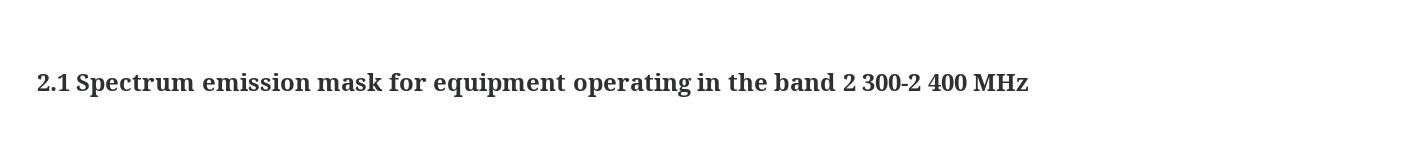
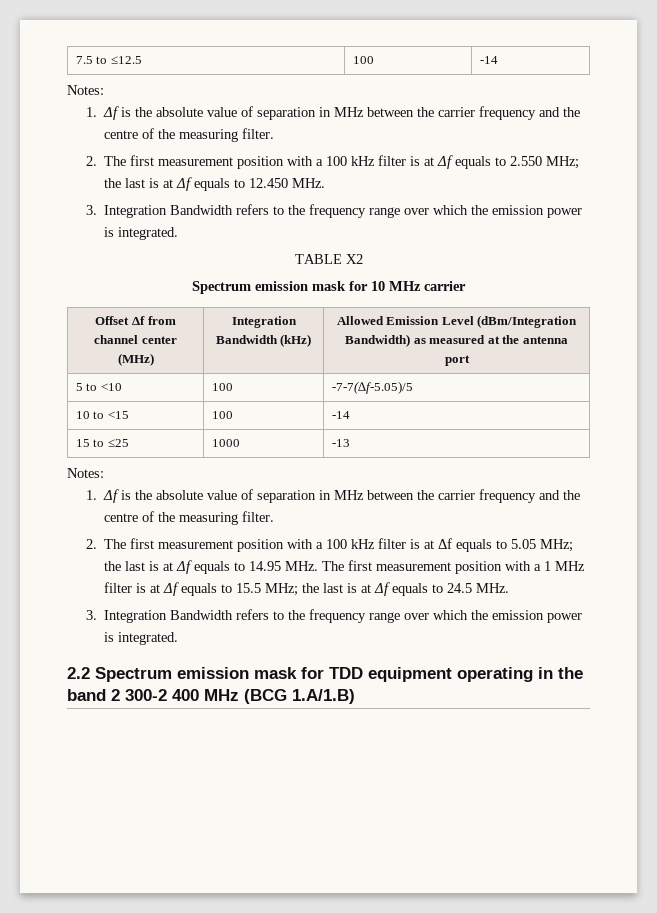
- 2.1 Spectrum emission mask for equipment operating in the band 2 300-2 400 MHz
+ 7.5 to ≤12.5 | 100 | -14
+ Notes:
+ 1. Δf is the absolute value of separation in MHz between the carrier frequency and the centre of the measuring filter.
+ 2. The first measurement position with a 100 kHz filter is at Δf equals to 2.550 MHz; the last is at Δf equals to 12.450 MHz.
+ 3. Integration Bandwidth refers to the frequency range over which the emission power is integrated.
+ TABLE X2
+ Spectrum emission mask for 10 MHz carrier
+ Offset Δf from channel center (MHz) | Integration Bandwidth (kHz) | Allowed Emission Level (dBm/Integration Bandwidth) as measured at the antenna port
+ 5 to <10 | 100 | -7-7(∆f-5.05)/5
+ 10 to <15 | 100 | -14
+ 15 to ≤25 | 1000 | -13
+ Notes:
+ 1. Δf is the absolute value of separation in MHz between the carrier frequency and the centre of the measuring filter.
+ 2. The first measurement position with a 100 kHz filter is at Δf equals to 5.05 MHz; the last is at Δf equals to 14.95 MHz. The first measurement position with a 1 MHz filter is at Δf equals to 15.5 MHz; the last is at Δf equals to 24.5 MHz.
+ 3. Integration Bandwidth refers to the frequency range over which the emission power is integrated.
+ 2.2 Spectrum emission mask for TDD equipment operating in the band 2 300-2 400 MHz (BCG 1.A/1.B)

